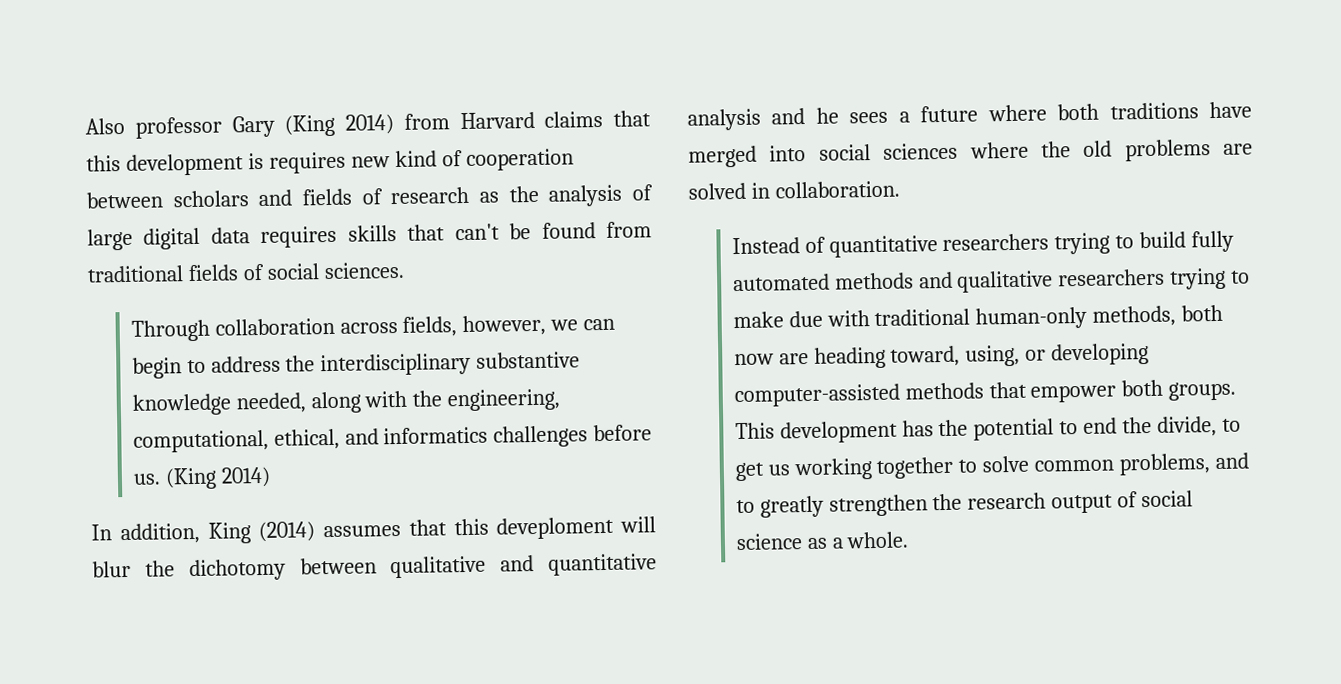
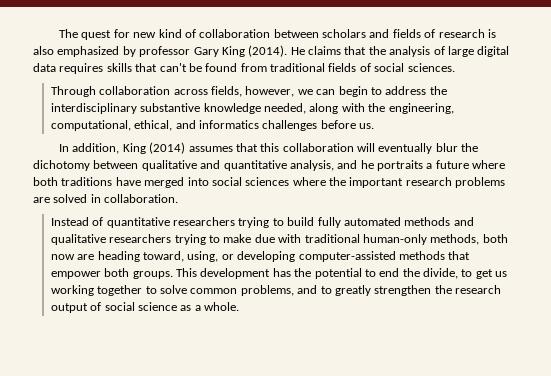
- Also professor Gary (King 2014) from Harvard claims that this development is requires new kind of cooperation between scholars and fields of research as the analysis of large digital data requires skills that can't be found from traditional fields of social sciences.
+ The quest for new kind of collaboration between scholars and fields of research is also emphasized by professor Gary King (2014). He claims that the analysis of large digital data requires skills that can't be found from traditional fields of social sciences.
- Through collaboration across fields, however, we can begin to address the interdisciplinary substantive knowledge needed, along with the engineering, computational, ethical, and informatics challenges before us. (King 2014)
+ Through collaboration across fields, however, we can begin to address the interdisciplinary substantive knowledge needed, along with the engineering, computational, ethical, and informatics challenges before us.
- In addition, King (2014) assumes that this deveploment will blur the dichotomy between qualitative and quantitative analysis and he sees a future where both traditions have merged into social sciences where the old problems are solved in collaboration.
+ In addition, King (2014) assumes that this collaboration will eventually blur the dichotomy between qualitative and quantitative analysis, and he portraits a future where both traditions have merged into social sciences where the important research problems are solved in collaboration.

